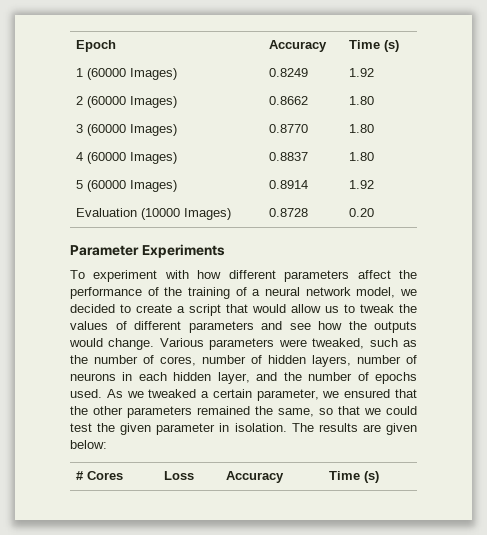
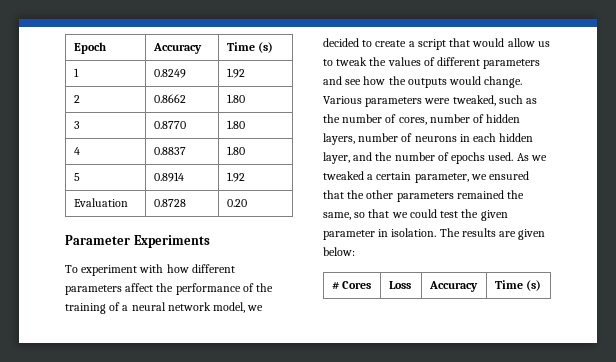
- 1 (60000 Images) | 0.8249 | 1.92
+ 1 | 0.8249 | 1.92
- 2 (60000 Images) | 0.8662 | 1.80
+ 2 | 0.8662 | 1.80
- 3 (60000 Images) | 0.8770 | 1.80
+ 3 | 0.8770 | 1.80
- 4 (60000 Images) | 0.8837 | 1.80
+ 4 | 0.8837 | 1.80
- 5 (60000 Images) | 0.8914 | 1.92
+ 5 | 0.8914 | 1.92
- Evaluation (10000 Images) | 0.8728 | 0.20
+ Evaluation | 0.8728 | 0.20

